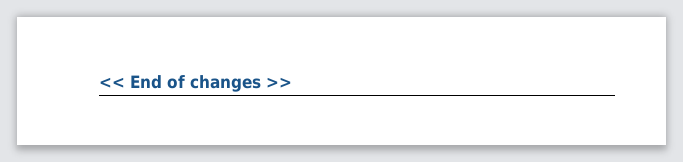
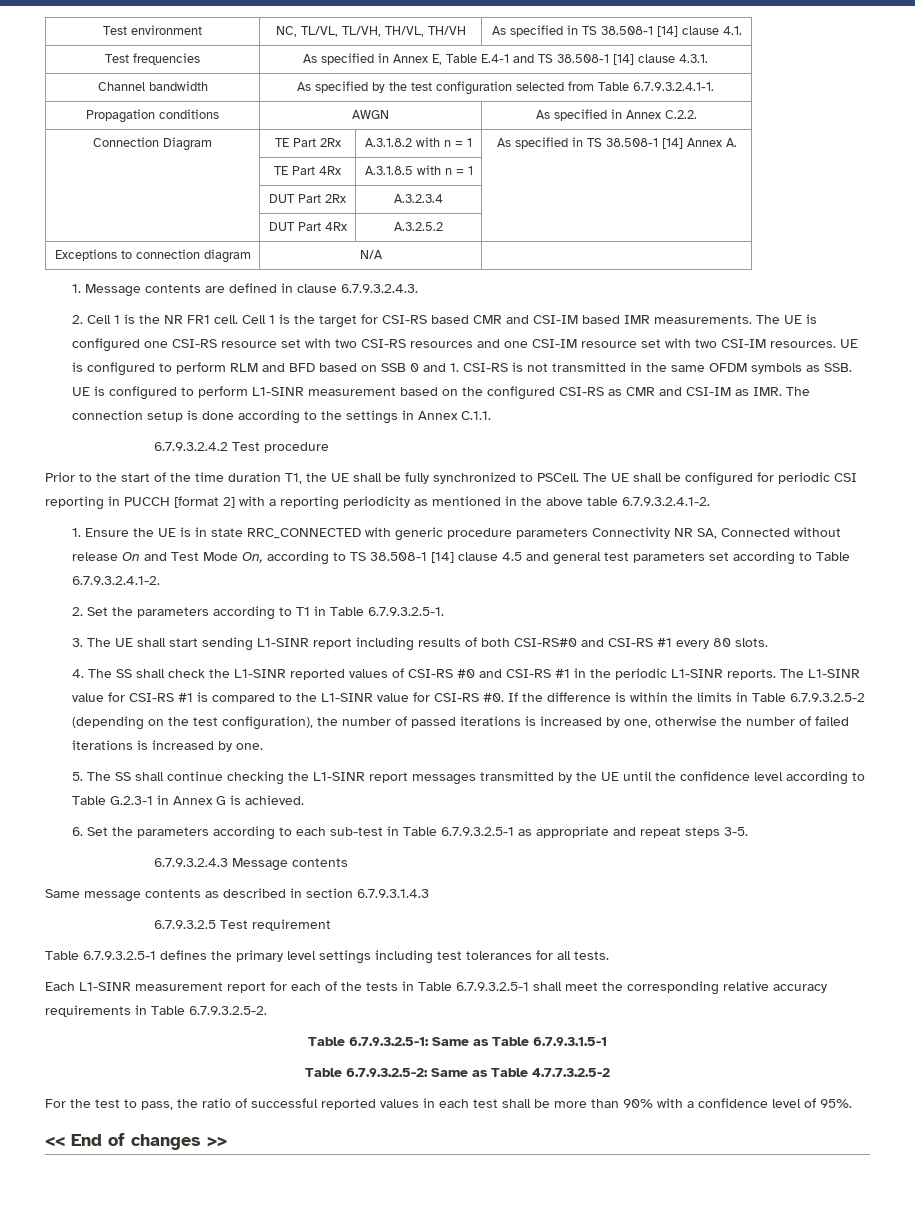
+ Test environment | NC, TL/VL, TL/VH, TH/VL, TH/VH | As specified in TS 38.508-1 [14] clause 4.1.
+ Test frequencies | As specified in Annex E, Table E.4-1 and TS 38.508-1 [14] clause 4.3.1.
+ Channel bandwidth | As specified by the test configuration selected from Table 6.7.9.3.2.4.1-1.
+ Propagation conditions | AWGN | As specified in Annex C.2.2.
+ Connection Diagram | TE Part 2Rx | A.3.1.8.2 with n = 1 | As specified in TS 38.508-1 [14] Annex A.
+ | TE Part 4Rx | A.3.1.8.5 with n = 1 |
+ | DUT Part 2Rx | A.3.2.3.4 |
+ | DUT Part 4Rx | A.3.2.5.2 |
+ Exceptions to connection diagram | N/A |
+ 1. Message contents are defined in clause 6.7.9.3.2.4.3.
+ 2. Cell 1 is the NR FR1 cell. Cell 1 is the target for CSI-RS based CMR and CSI-IM based IMR measurements. The UE is configured one CSI-RS resource set with two CSI-RS resources and one CSI-IM resource set with two CSI-IM resources. UE is configured to perform RLM and BFD based on SSB 0 and 1. CSI-RS is not transmitted in the same OFDM symbols as SSB. UE is configured to perform L1-SINR measurement based on the configured CSI-RS as CMR and CSI-IM as IMR. The connection setup is done according to the settings in Annex C.1.1.
+ 6.7.9.3.2.4.2 Test procedure
+ Prior to the start of the time duration T1, the UE shall be fully synchronized to PSCell. The UE shall be configured for periodic CSI reporting in PUCCH [format 2] with a reporting periodicity as mentioned in the above table 6.7.9.3.2.4.1-2.
+ 1. Ensure the UE is in state RRC_CONNECTED with generic procedure parameters Connectivity NR SA, Connected without release On and Test Mode On, according to TS 38.508-1 [14] clause 4.5 and general test parameters set according to Table 6.7.9.3.2.4.1-2.
+ 2. Set the parameters according to T1 in Table 6.7.9.3.2.5-1.
+ 3. The UE shall start sending L1-SINR report including results of both CSI-RS#0 and CSI-RS #1 every 80 slots.
+ 4. The SS shall check the L1-SINR reported values of CSI-RS #0 and CSI-RS #1 in the periodic L1-SINR reports. The L1-SINR value for CSI-RS #1 is compared to the L1-SINR value for CSI-RS #0. If the difference is within the limits in Table 6.7.9.3.2.5-2 (depending on the test configuration), the number of passed iterations is increased by one, otherwise the number of failed iterations is increased by one.
+ 5. The SS shall continue checking the L1-SINR report messages transmitted by the UE until the confidence level according to Table G.2.3-1 in Annex G is achieved.
+ 6. Set the parameters according to each sub-test in Table 6.7.9.3.2.5-1 as appropriate and repeat steps 3-5.
+ 6.7.9.3.2.4.3 Message contents
+ Same message contents as described in section 6.7.9.3.1.4.3
+ 6.7.9.3.2.5 Test requirement
+ Table 6.7.9.3.2.5-1 defines the primary level settings including test tolerances for all tests.
+ Each L1-SINR measurement report for each of the tests in Table 6.7.9.3.2.5-1 shall meet the corresponding relative accuracy requirements in Table 6.7.9.3.2.5-2.
+ Table 6.7.9.3.2.5-1: Same as Table 6.7.9.3.1.5-1
+ Table 6.7.9.3.2.5-2: Same as Table 4.7.7.3.2.5-2
+ For the test to pass, the ratio of successful reported values in each test shall be more than 90% with a confidence level of 95%.

